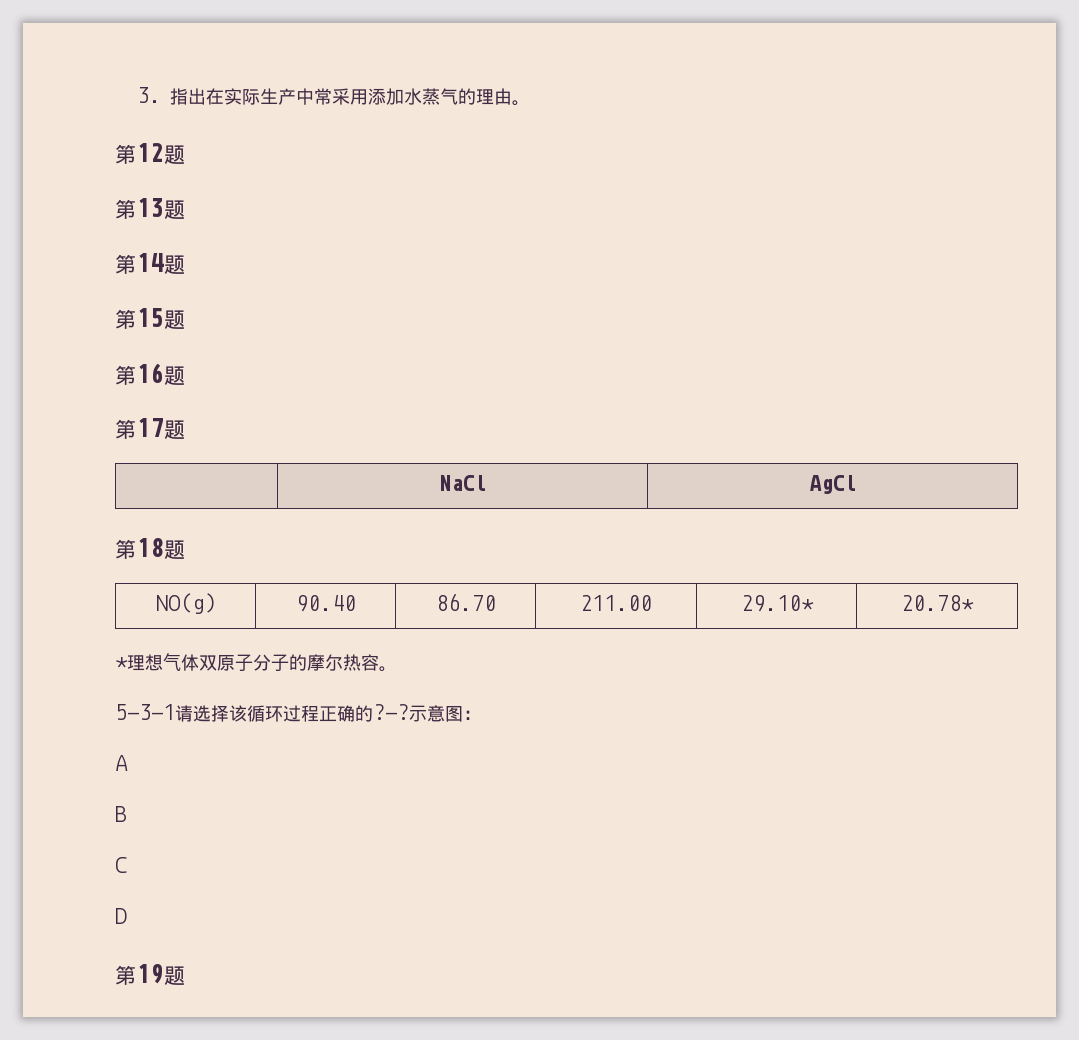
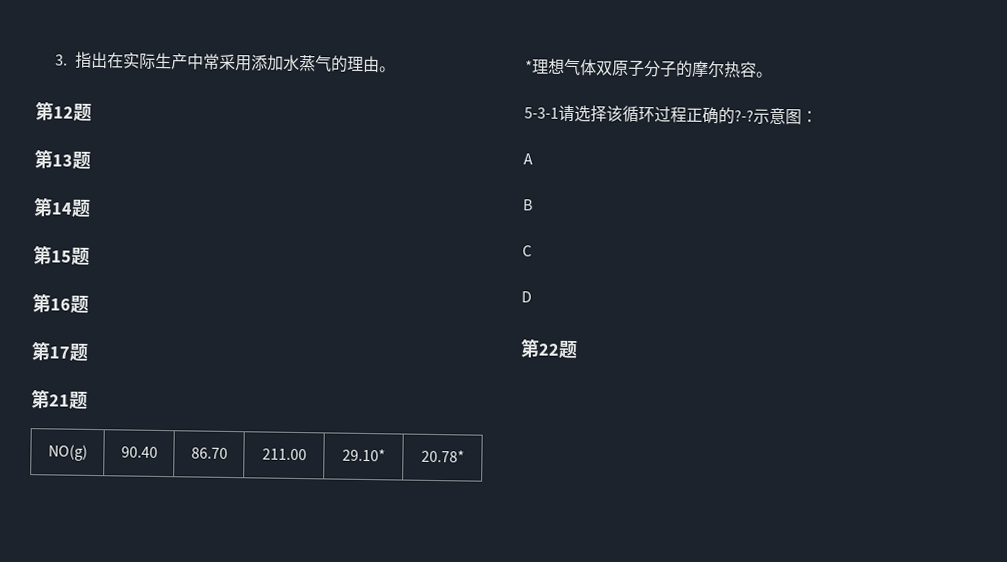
- | NaCl | AgCl
- 第18题
+ 第21题
- 第19题
+ 第22题

